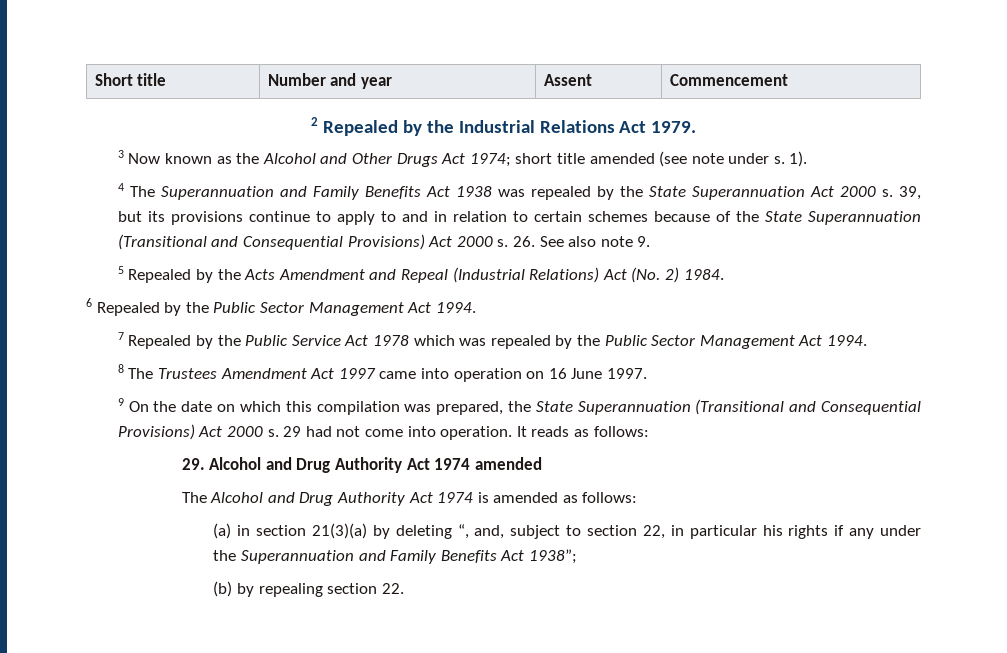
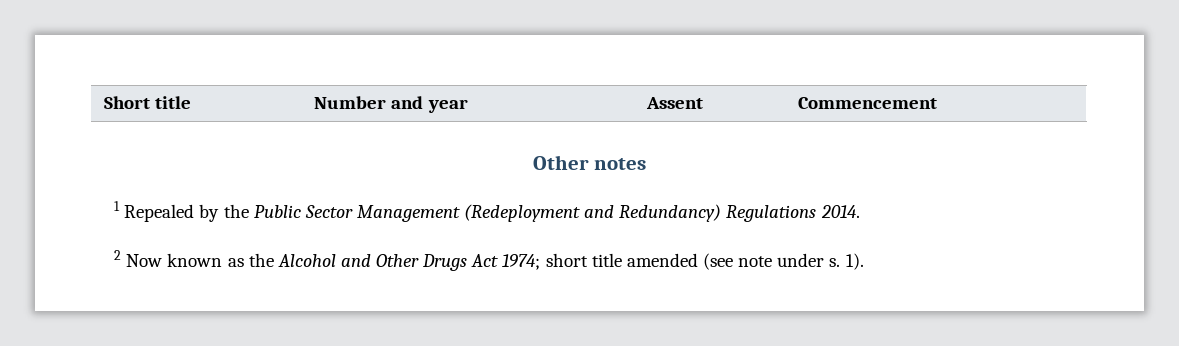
- 2 Repealed by the Industrial Relations Act 1979.
- 3 Now known as the Alcohol and Other Drugs Act 1974; short title amended (see note under s.
+ Other notes
+ 1 Repealed by the Public Sector Management (Redeployment and Redundancy) Regulations 2014.
+ 2 Now known as the Alcohol and Other Drugs Act 1974; short title amended (see note under s.
- 4 The Superannuation and Family Benefits Act 1938 was repealed by the State Superannuation Act 2000 s. 39, but its provisions continue to apply to and in relation to certain schemes because of the State Superannuation (Transitional and Consequential Provisions) Act 2000 s. 26. See also note 9.
- 5 Repealed by the Acts Amendment and Repeal (Industrial Relations) Act (No. 2) 1984.
- 6 Repealed by the Public Sector Management Act 1994.
- 7 Repealed by the Public Service Act 1978 which was repealed by the Public Sector Management Act 1994.
- 8 The Trustees Amendment Act 1997 came into operation on 16 June 1997.
- 9 On the date on which this compilation was prepared, the State Superannuation (Transitional and Consequential Provisions) Act 2000 s. 29 had not come into operation. It reads as follows:
- 29. Alcohol and Drug Authority Act 1974 amended
- The Alcohol and Drug Authority Act 1974 is amended as follows:
- (a) in section 21(3)(a) by deleting “, and, subject to section 22, in particular his rights if any under the Superannuation and Family Benefits Act 1938”;
- (b) by repealing section 22.

